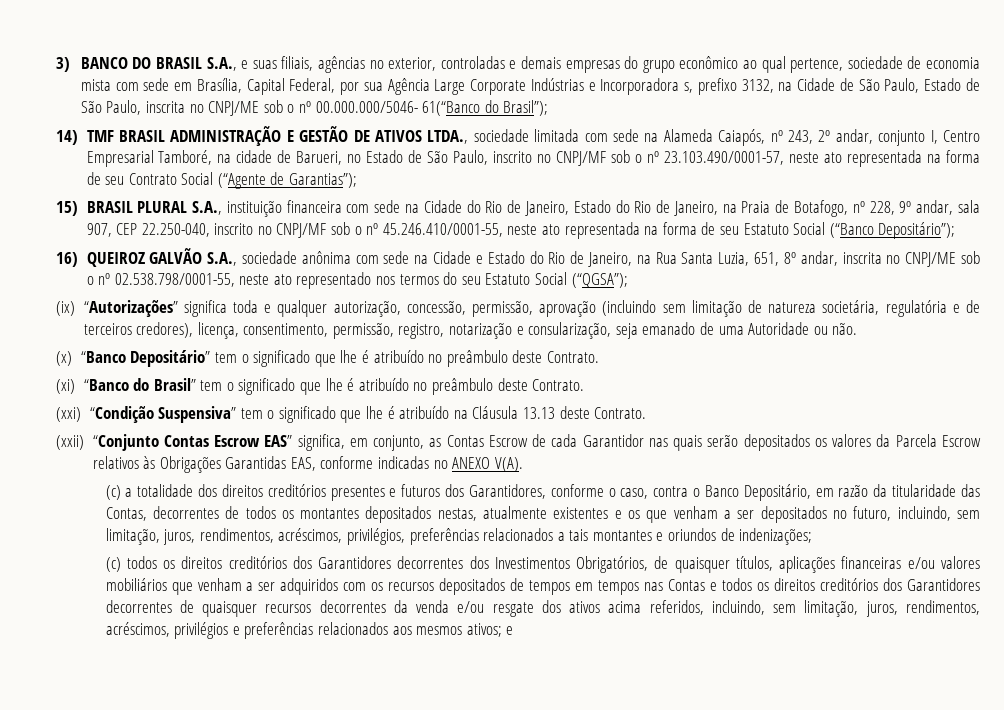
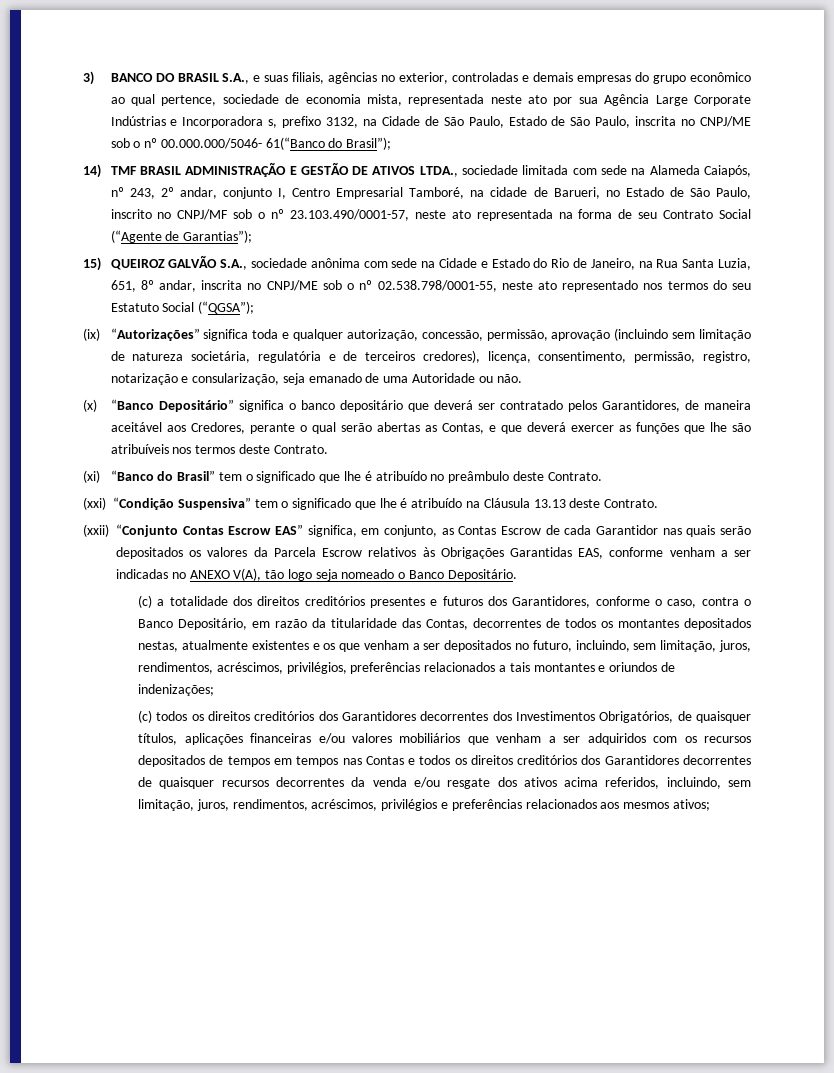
- 3) BANCO DO BRASIL S.A., e suas filiais, agências no exterior, controladas e demais empresas do grupo econômico ao qual pertence, sociedade de economia mista com sede em Brasília, Capital Federal, por sua Agência Large Corporate Indústrias e Incorporadora s, prefixo 3132, na Cidade de São Paulo, Estado de São Paulo, inscrita no CNPJ/ME sob o nº 00.000.000/5046- 61(“Banco do Brasil”);
+ 3) BANCO DO BRASIL S.A., e suas filiais, agências no exterior, controladas e demais empresas do grupo econômico ao qual pertence, sociedade de economia mista, representada neste ato por sua Agência Large Corporate Indústrias e Incorporadora s, prefixo 3132, na Cidade de São Paulo, Estado de São Paulo, inscrita no CNPJ/ME sob o nº 00.000.000/5046- 61(“Banco do Brasil”);
- 15) BRASIL PLURAL S.A., instituição financeira com sede na Cidade do Rio de Janeiro, Estado do Rio de Janeiro, na Praia de Botafogo, nº 228, 9º andar, sala 907, CEP 22.250-040, inscrito no CNPJ/MF sob o nº 45.246.410/0001-55, neste ato representada na forma de seu Estatuto Social (“Banco Depositário”);
- 16) QUEIROZ GALVÃO S.A., sociedade anônima com sede na Cidade e Estado do Rio de Janeiro, na Rua Santa Luzia, 651, 8º andar, inscrita no CNPJ/ME sob o nº 02.538.798/0001-55, neste ato representado nos termos do seu Estatuto Social (“QGSA”);
+ 15) QUEIROZ GALVÃO S.A., sociedade anônima com sede na Cidade e Estado do Rio de Janeiro, na Rua Santa Luzia, 651, 8º andar, inscrita no CNPJ/ME sob o nº 02.538.798/0001-55, neste ato representado nos termos do seu Estatuto Social (“QGSA”);
- (x) “Banco Depositário” tem o significado que lhe é atribuído no preâmbulo deste Contrato.
+ (x) “Banco Depositário” significa o banco depositário que deverá ser contratado pelos Garantidores, de maneira aceitável aos Credores, perante o qual serão abertas as Contas, e que deverá exercer as funções que lhe são atribuíveis nos termos deste Contrato.
- (xxii) “Conjunto Contas Escrow EAS” significa, em conjunto, as Contas Escrow de cada Garantidor nas quais serão depositados os valores da Parcela Escrow relativos às Obrigações Garantidas EAS, conforme indicadas no ANEXO V(A).
+ (xxii) “Conjunto Contas Escrow EAS” significa, em conjunto, as Contas Escrow de cada Garantidor nas quais serão depositados os valores da Parcela Escrow relativos às Obrigações Garantidas EAS, conforme venham a ser indicadas no ANEXO V(A), tão logo seja nomeado o Banco Depositário.
- (c) todos os direitos creditórios dos Garantidores decorrentes dos Investimentos Obrigatórios, de quaisquer títulos, aplicações financeiras e/ou valores mobiliários que venham a ser adquiridos com os recursos depositados de tempos em tempos nas Contas e todos os direitos creditórios dos Garantidores decorrentes de quaisquer recursos decorrentes da venda e/ou resgate dos ativos acima referidos, incluindo, sem limitação, juros, rendimentos, acréscimos, privilégios e preferências relacionados aos mesmos ativos; e
+ (c) todos os direitos creditórios dos Garantidores decorrentes dos Investimentos Obrigatórios, de quaisquer títulos, aplicações financeiras e/ou valores mobiliários que venham a ser adquiridos com os recursos depositados de tempos em tempos nas Contas e todos os direitos creditórios dos Garantidores decorrentes de quaisquer recursos decorrentes da venda e/ou resgate dos ativos acima referidos, incluindo, sem limitação, juros, rendimentos, acréscimos, privilégios e preferências relacionados aos mesmos ativos;

